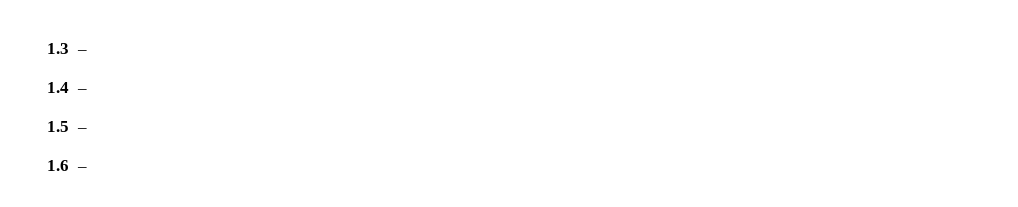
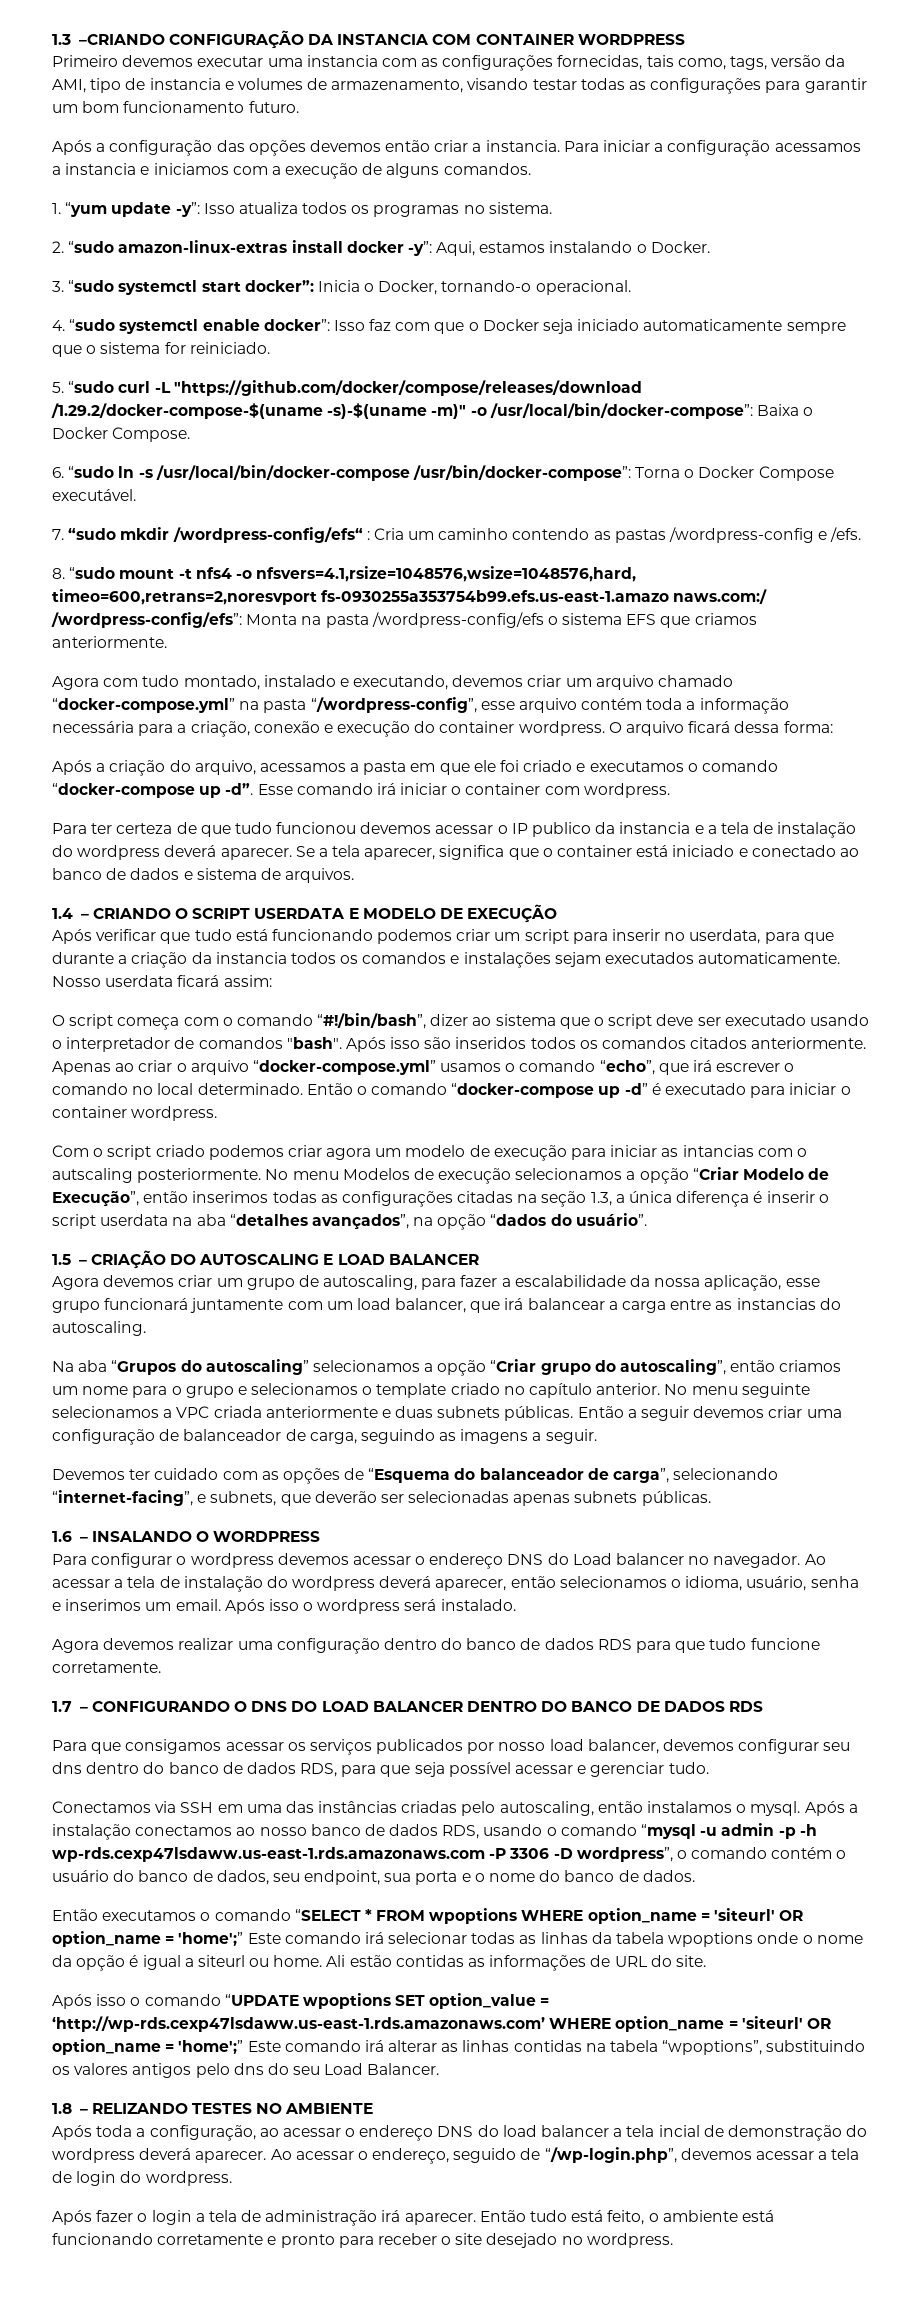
- 1.3 –
- 1.4 –
- 1.5 –
- 1.6 –
+ 1.3 –CRIANDO CONFIGURAÇÃO DA INSTANCIA COM CONTAINER WORDPRESS
+ Primeiro devemos executar uma instancia com as configurações fornecidas, tais como, tags, versão da AMI, tipo de instancia e volumes de armazenamento, visando testar todas as configurações para garantir um bom funcionamento futuro.
+ Após a configuração das opções devemos então criar a instancia. Para iniciar a configuração acessamos a instancia e iniciamos com a execução de alguns comandos.
+ 1. “yum update -y”: Isso atualiza todos os programas no sistema.
+ 2. “sudo amazon-linux-extras install docker -y”: Aqui, estamos instalando o Docker.
+ 3. “sudo systemctl start docker”: Inicia o Docker, tornando-o operacional.
+ 4. “sudo systemctl enable docker”: Isso faz com que o Docker seja iniciado automaticamente sempre que o sistema for reiniciado.
+ 5. “sudo curl -L "https://github.com/docker/compose/releases/download /1.29.2/docker-compose-$(uname -s)-$(uname -m)" -o /usr/local/bin/docker-compose”: Baixa o Docker Compose.
+ 6. “sudo ln -s /usr/local/bin/docker-compose /usr/bin/docker-compose”: Torna o Docker Compose executável.
+ 7. “sudo mkdir /wordpress-config/efs“ : Cria um caminho contendo as pastas /wordpress-config e /efs.
+ 8. “sudo mount -t nfs4 -o nfsvers=4.1,rsize=1048576,wsize=1048576,hard, timeo=600,retrans=2,noresvport fs-0930255a353754b99.efs.us-east-1.amazo naws.com:/ /wordpress-config/efs”: Monta na pasta /wordpress-config/efs o sistema EFS que criamos anteriormente.
+ Agora com tudo montado, instalado e executando, devemos criar um arquivo chamado “docker-compose.yml” na pasta “/wordpress-config”, esse arquivo contém toda a informação necessária para a criação, conexão e execução do container wordpress. O arquivo ficará dessa forma:
+ Após a criação do arquivo, acessamos a pasta em que ele foi criado e executamos o comando “docker-compose up -d”. Esse comando irá iniciar o container com wordpress.
+ Para ter certeza de que tudo funcionou devemos acessar o IP publico da instancia e a tela de instalação do wordpress deverá aparecer. Se a tela aparecer, significa que o container está iniciado e conectado ao banco de dados e sistema de arquivos.
+ 1.4 – CRIANDO O SCRIPT USERDATA E MODELO DE EXECUÇÃO
+ Após verificar que tudo está funcionando podemos criar um script para inserir no userdata, para que durante a criação da instancia todos os comandos e instalações sejam executados automaticamente. Nosso userdata ficará assim:
+ O script começa com o comando “#!/bin/bash”, dizer ao sistema que o script deve ser executado usando o interpretador de comandos "bash". Após isso são inseridos todos os comandos citados anteriormente. Apenas ao criar o arquivo “docker-compose.yml” usamos o comando “echo”, que irá escrever o comando no local determinado. Então o comando “docker-compose up -d” é executado para iniciar o container wordpress.
+ Com o script criado podemos criar agora um modelo de execução para iniciar as intancias com o autscaling posteriormente. No menu Modelos de execução selecionamos a opção “Criar Modelo de Execução”, então inserimos todas as configurações citadas na seção 1.3, a única diferença é inserir o script userdata na aba “detalhes avançados”, na opção “dados do usuário”.
+ 1.5 – CRIAÇÃO DO AUTOSCALING E LOAD BALANCER
+ Agora devemos criar um grupo de autoscaling, para fazer a escalabilidade da nossa aplicação, esse grupo funcionará juntamente com um load balancer, que irá balancear a carga entre as instancias do autoscaling.
+ Na aba “Grupos do autoscaling” selecionamos a opção “Criar grupo do autoscaling”, então criamos um nome para o grupo e selecionamos o template criado no capítulo anterior. No menu seguinte selecionamos a VPC criada anteriormente e duas subnets públicas. Então a seguir devemos criar uma configuração de balanceador de carga, seguindo as imagens a seguir.
+ Devemos ter cuidado com as opções de “Esquema do balanceador de carga”, selecionando “internet-facing”, e subnets, que deverão ser selecionadas apenas subnets públicas.
+ 1.6 – INSALANDO O WORDPRESS
+ Para configurar o wordpress devemos acessar o endereço DNS do Load balancer no navegador. Ao acessar a tela de instalação do wordpress deverá aparecer, então selecionamos o idioma, usuário, senha e inserimos um email. Após isso o wordpress será instalado.
+ Agora devemos realizar uma configuração dentro do banco de dados RDS para que tudo funcione corretamente.
+ 1.7 – CONFIGURANDO O DNS DO LOAD BALANCER DENTRO DO BANCO DE DADOS RDS
+ Para que consigamos acessar os serviços publicados por nosso load balancer, devemos configurar seu dns dentro do banco de dados RDS, para que seja possível acessar e gerenciar tudo.
+ Conectamos via SSH em uma das instâncias criadas pelo autoscaling, então instalamos o mysql. Após a instalação conectamos ao nosso banco de dados RDS, usando o comando “mysql -u admin -p -h wp-rds.cexp47lsdaww.us-east-1.rds.amazonaws.com -P 3306 -D wordpress”, o comando contém o usuário do banco de dados, seu endpoint, sua porta e o nome do banco de dados.
+ Então executamos o comando “SELECT * FROM wpoptions WHERE option_name = 'siteurl' OR option_name = 'home';” Este comando irá selecionar todas as linhas da tabela wpoptions onde o nome da opção é igual a siteurl ou home. Ali estão contidas as informações de URL do site.
+ Após isso o comando “UPDATE wpoptions SET option_value = ‘http://wp-rds.cexp47lsdaww.us-east-1.rds.amazonaws.com’ WHERE option_name = 'siteurl' OR option_name = 'home';” Este comando irá alterar as linhas contidas na tabela “wpoptions”, substituindo os valores antigos pelo dns do seu Load Balancer.
+ 1.8 – RELIZANDO TESTES NO AMBIENTE
+ Após toda a configuração, ao acessar o endereço DNS do load balancer a tela incial de demonstração do wordpress deverá aparecer. Ao acessar o endereço, seguido de “/wp-login.php”, devemos acessar a tela de login do wordpress.
+ Após fazer o login a tela de administração irá aparecer. Então tudo está feito, o ambiente está funcionando corretamente e pronto para receber o site desejado no wordpress.

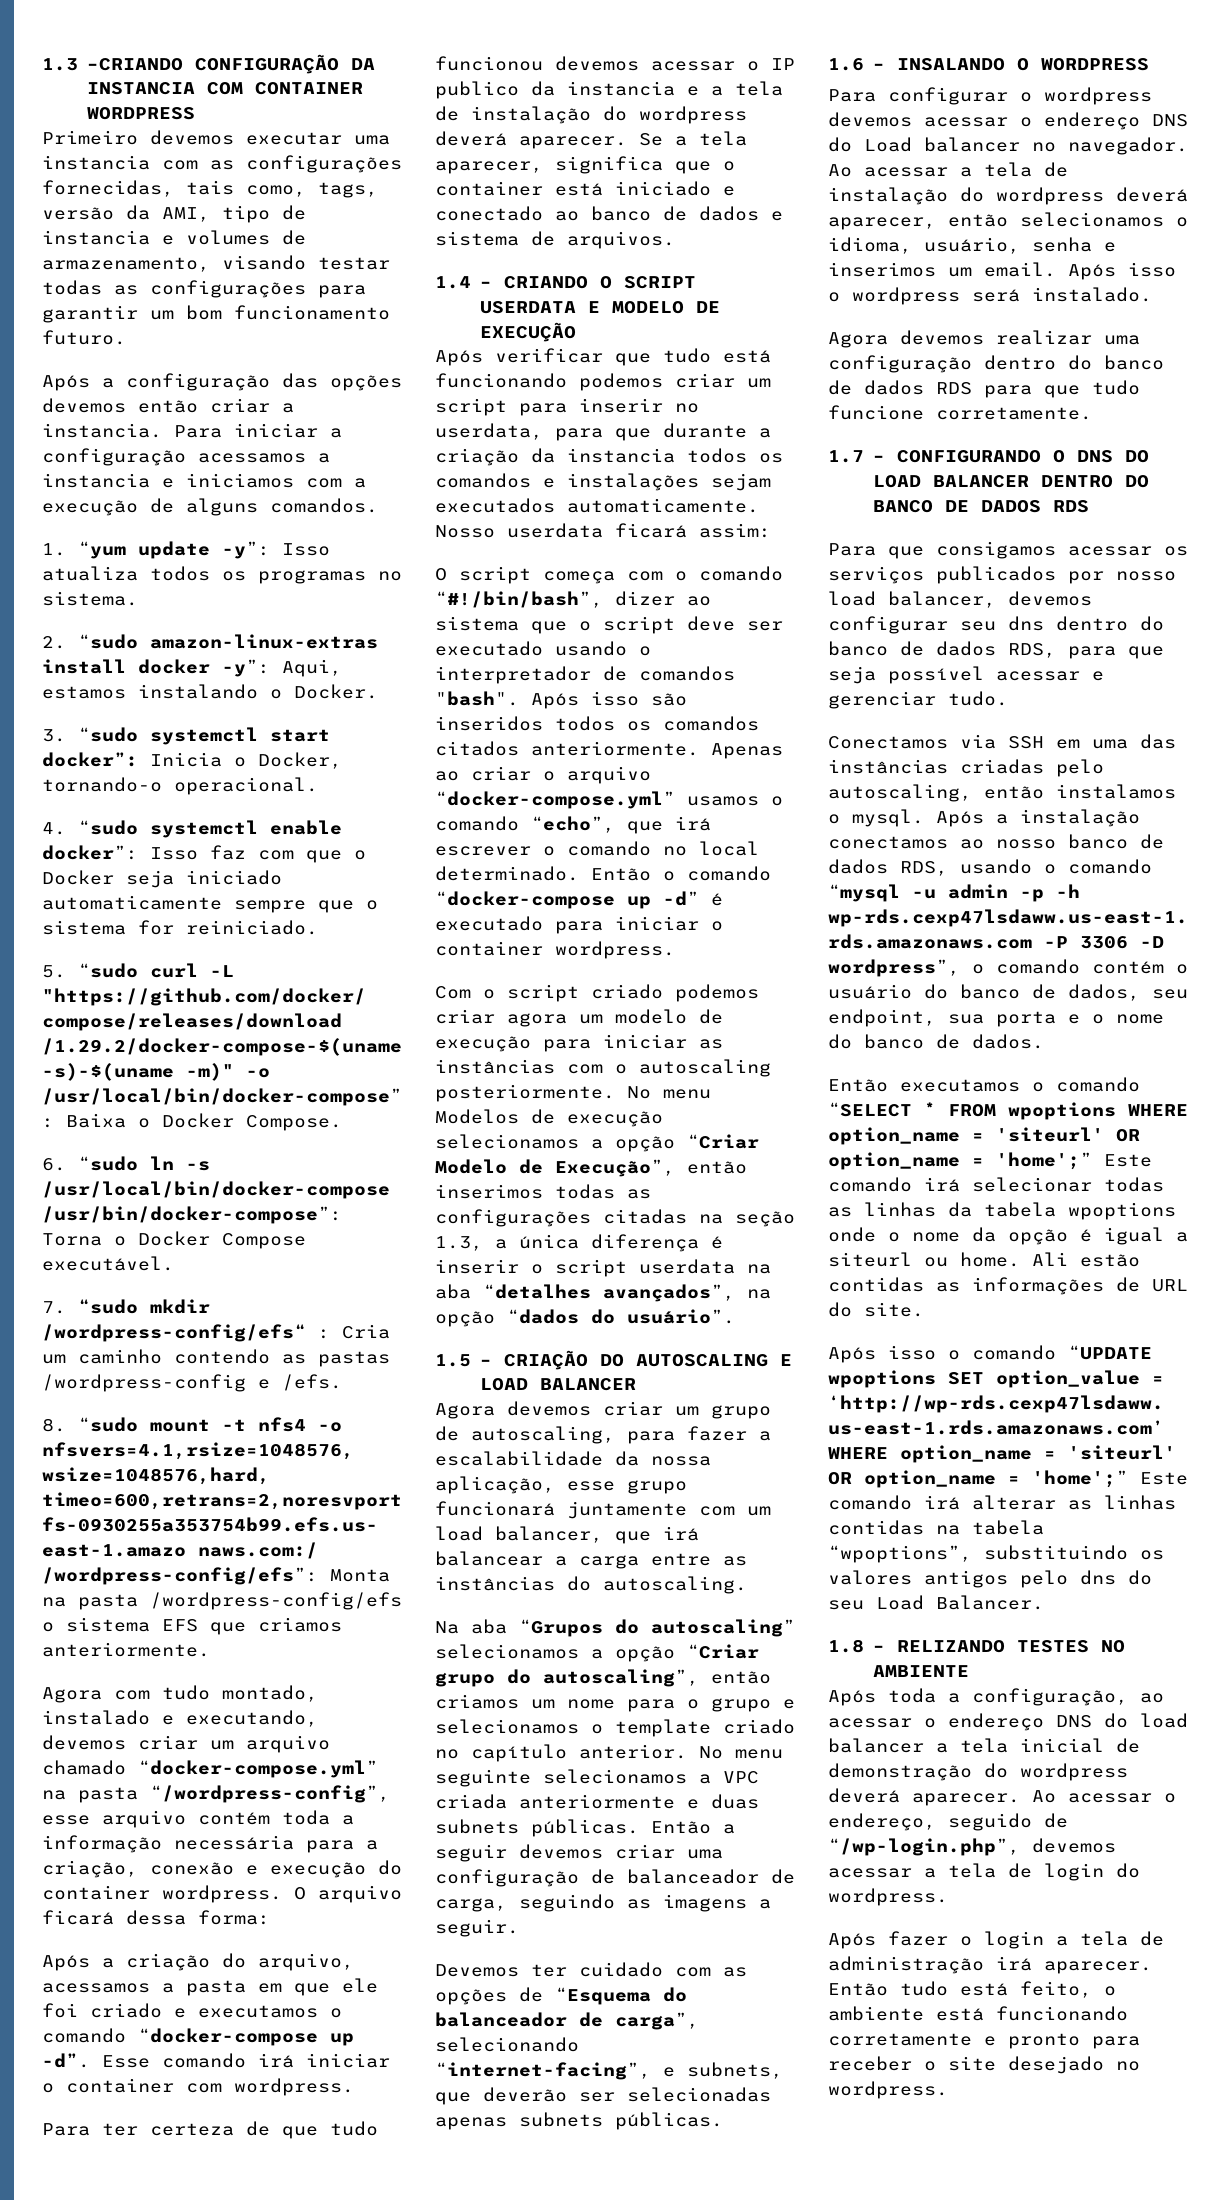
- Com o script criado podemos criar agora um modelo de execução para iniciar as intancias com o autscaling posteriormente.
+ Com o script criado podemos criar agora um modelo de execução para iniciar as instâncias com o autoscaling posteriormente.
- Agora devemos criar um grupo de autoscaling, para fazer a escalabilidade da nossa aplicação, esse grupo funcionará juntamente com um load balancer, que irá balancear a carga entre as instancias do autoscaling.
+ Agora devemos criar um grupo de autoscaling, para fazer a escalabilidade da nossa aplicação, esse grupo funcionará juntamente com um load balancer, que irá balancear a carga entre as instâncias do autoscaling.
- Após toda a configuração, ao acessar o endereço DNS do load balancer a tela incial de demonstração do wordpress deverá aparecer.
+ Após toda a configuração, ao acessar o endereço DNS do load balancer a tela inicial de demonstração do wordpress deverá aparecer.

